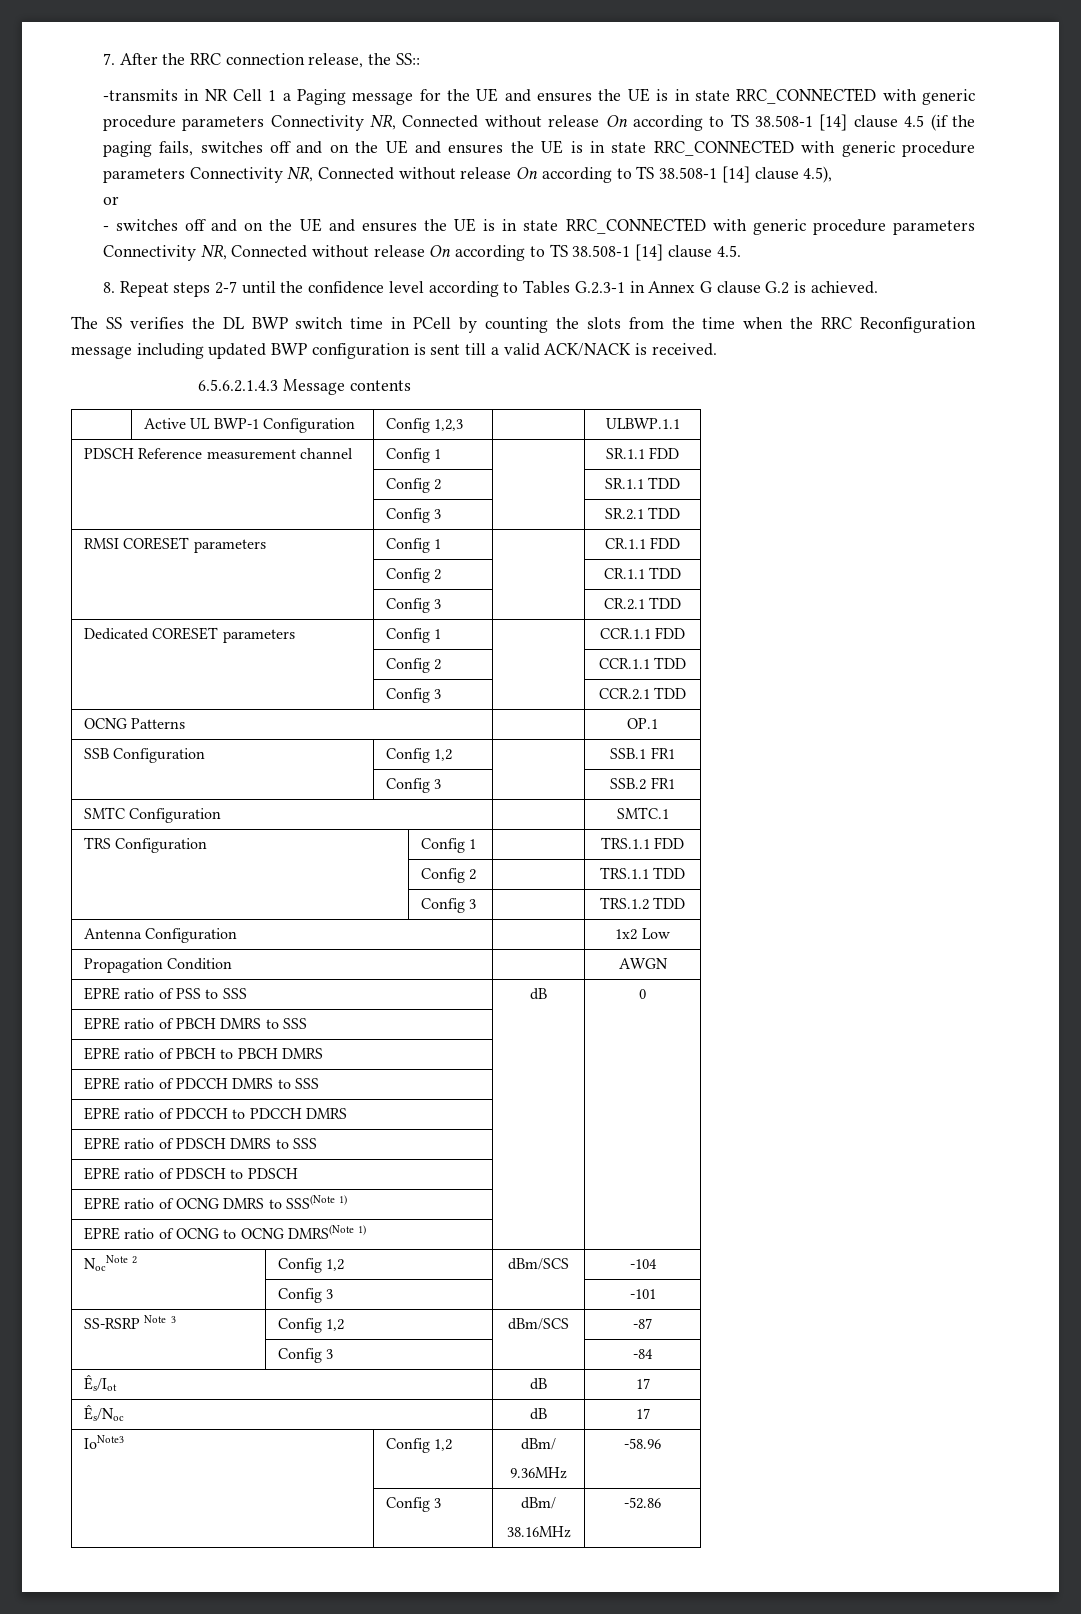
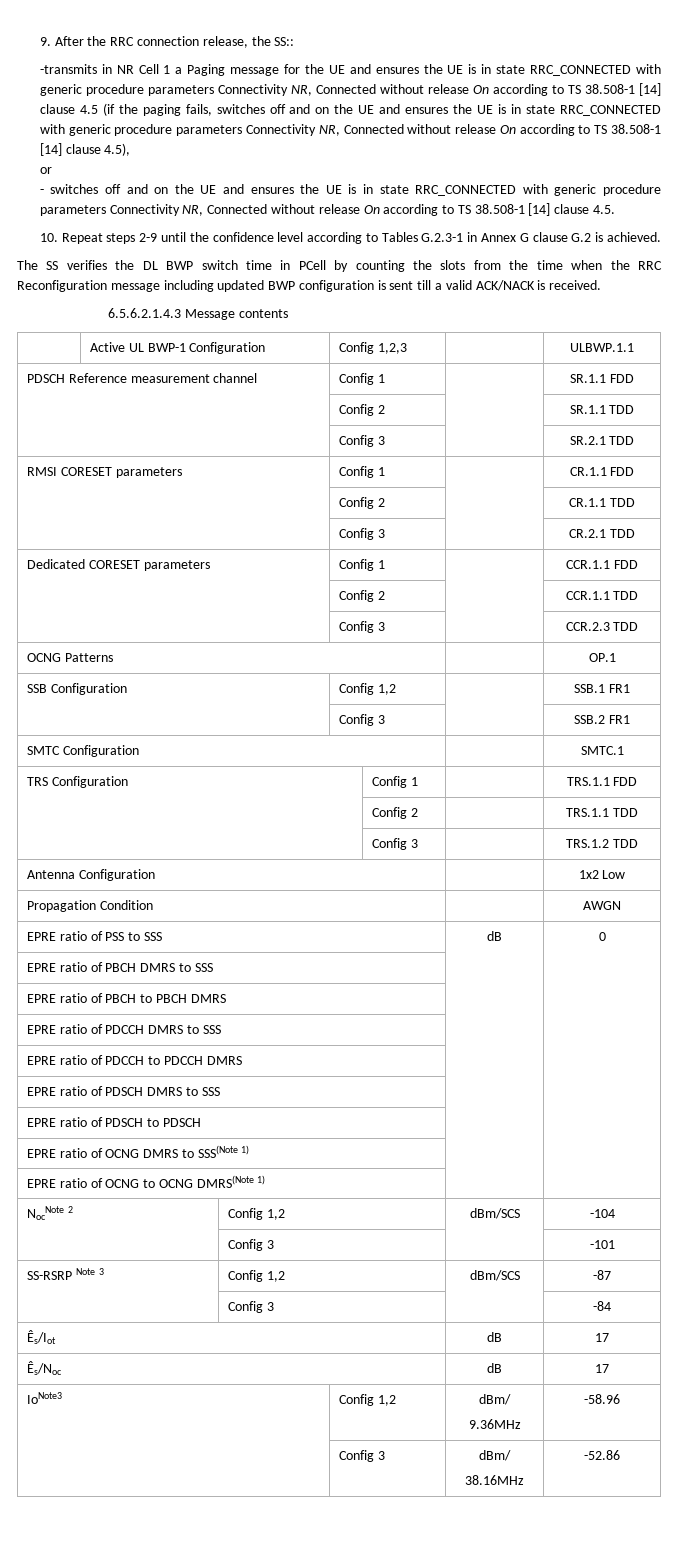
- 7. After the RRC connection release, the SS::
+ 9. After the RRC connection release, the SS::
- 8. Repeat steps 2-7 until the confidence level according to Tables G.2.3-1 in Annex G clause G.2 is achieved.
+ 10. Repeat steps 2-9 until the confidence level according to Tables G.2.3-1 in Annex G clause G.2 is achieved.
- | Config 3 | | CCR.2.1 TDD
+ | Config 3 | | CCR.2.3 TDD

